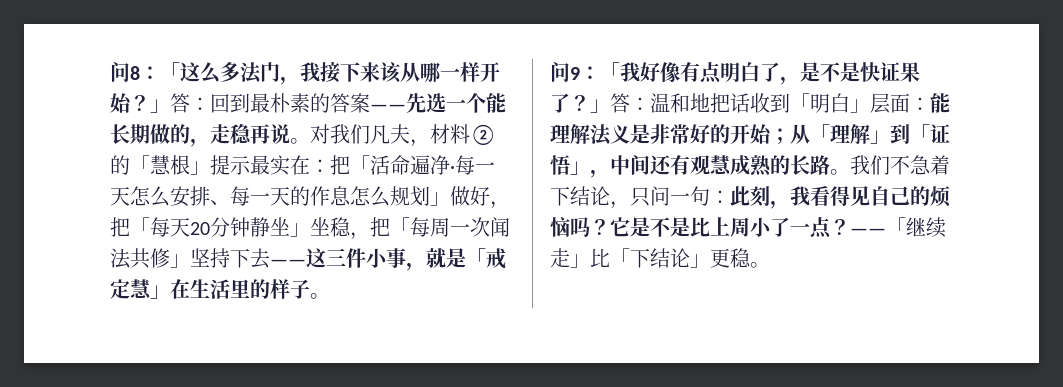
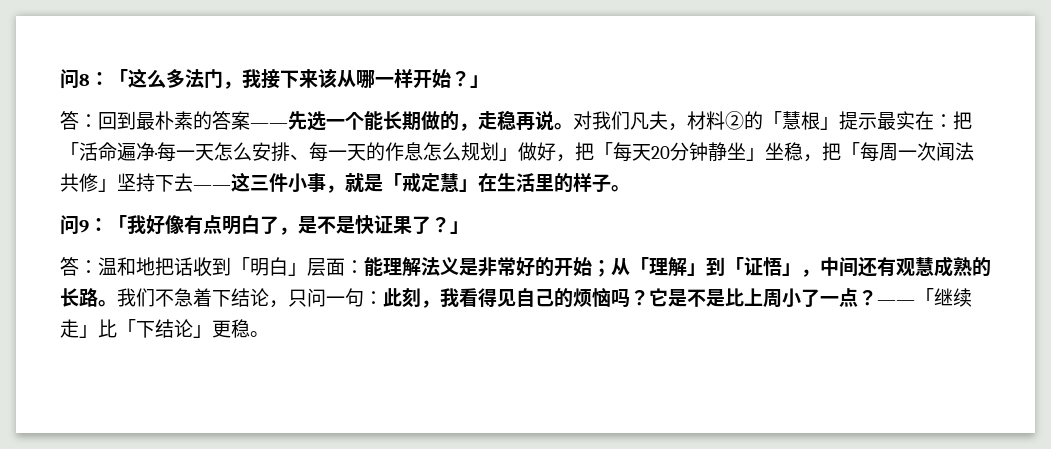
- 问8：「这么多法门，我接下来该从哪一样开始？」答：回到最朴素的答案——先选一个能长期做的，走稳再说。
+ 问8：「这么多法门，我接下来该从哪一样开始？」
+ 答：回到最朴素的答案——先选一个能长期做的，走稳再说。
- 问9：「我好像有点明白了，是不是快证果了？」答：温和地把话收到「明白」层面：能理解法义是非常好的开始；从「理解」到「证悟」，中间还有观慧成熟的长路。
+ 问9：「我好像有点明白了，是不是快证果了？」
+ 答：温和地把话收到「明白」层面：能理解法义是非常好的开始；从「理解」到「证悟」，中间还有观慧成熟的长路。

